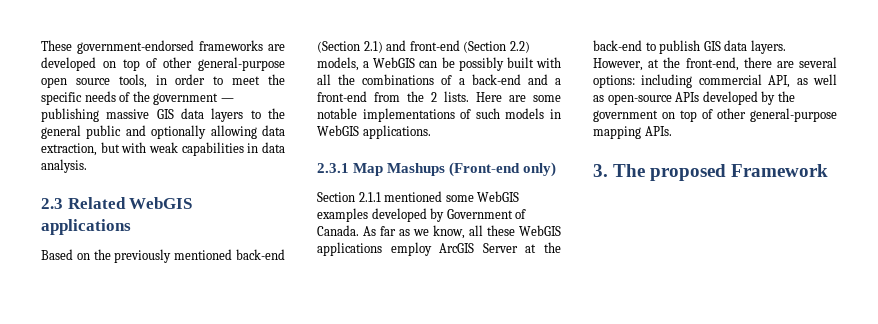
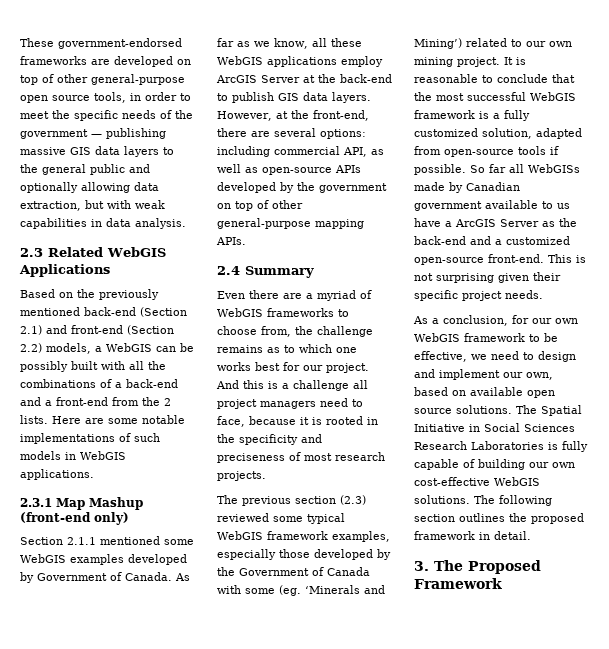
- 2.3 Related WebGIS applications
+ 2.3 Related WebGIS Applications
- 2.3.1 Map Mashups (Front-end only)
+ 2.3.1 Map Mashup (front-end only)
+ 2.4 Summary
+ Even there are a myriad of WebGIS frameworks to choose from, the challenge remains as to which one works best for our project. And this is a challenge all project managers need to face, because it is rooted in the specificity and preciseness of most research projects.
+ The previous section (2.3) reviewed some typical WebGIS framework examples, especially those developed by the Government of Canada with some (eg. ‘Minerals and Mining’) related to our own mining project. It is reasonable to conclude that the most successful WebGIS framework is a fully customized solution, adapted from open-source tools if possible. So far all WebGISs made by Canadian government available to us have a ArcGIS Server as the back-end and a customized open-source front-end. This is not surprising given their specific project needs.
+ As a conclusion, for our own WebGIS framework to be effective, we need to design and implement our own, based on available open source solutions. The Spatial Initiative in Social Sciences Research Laboratories is fully capable of building our own cost-effective WebGIS solutions. The following section outlines the proposed framework in detail.
- 3. The proposed Framework
+ 3. The Proposed Framework

